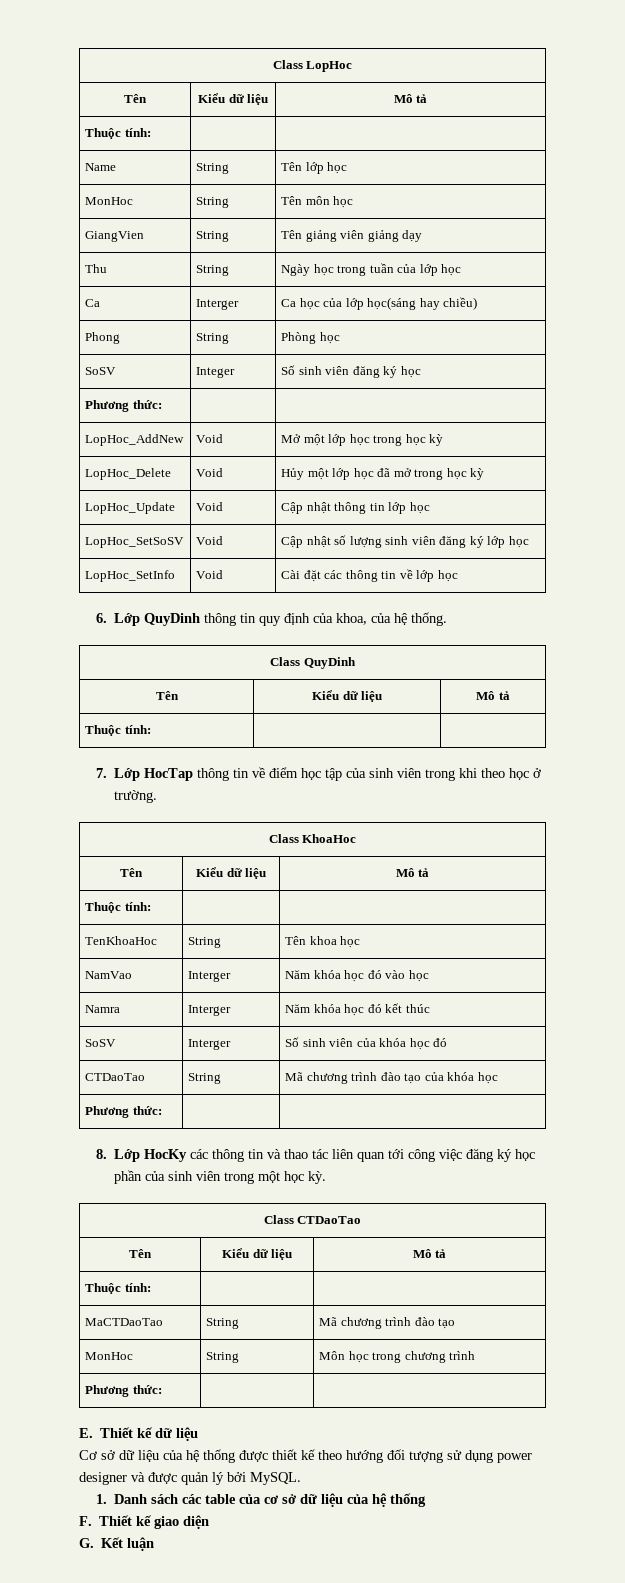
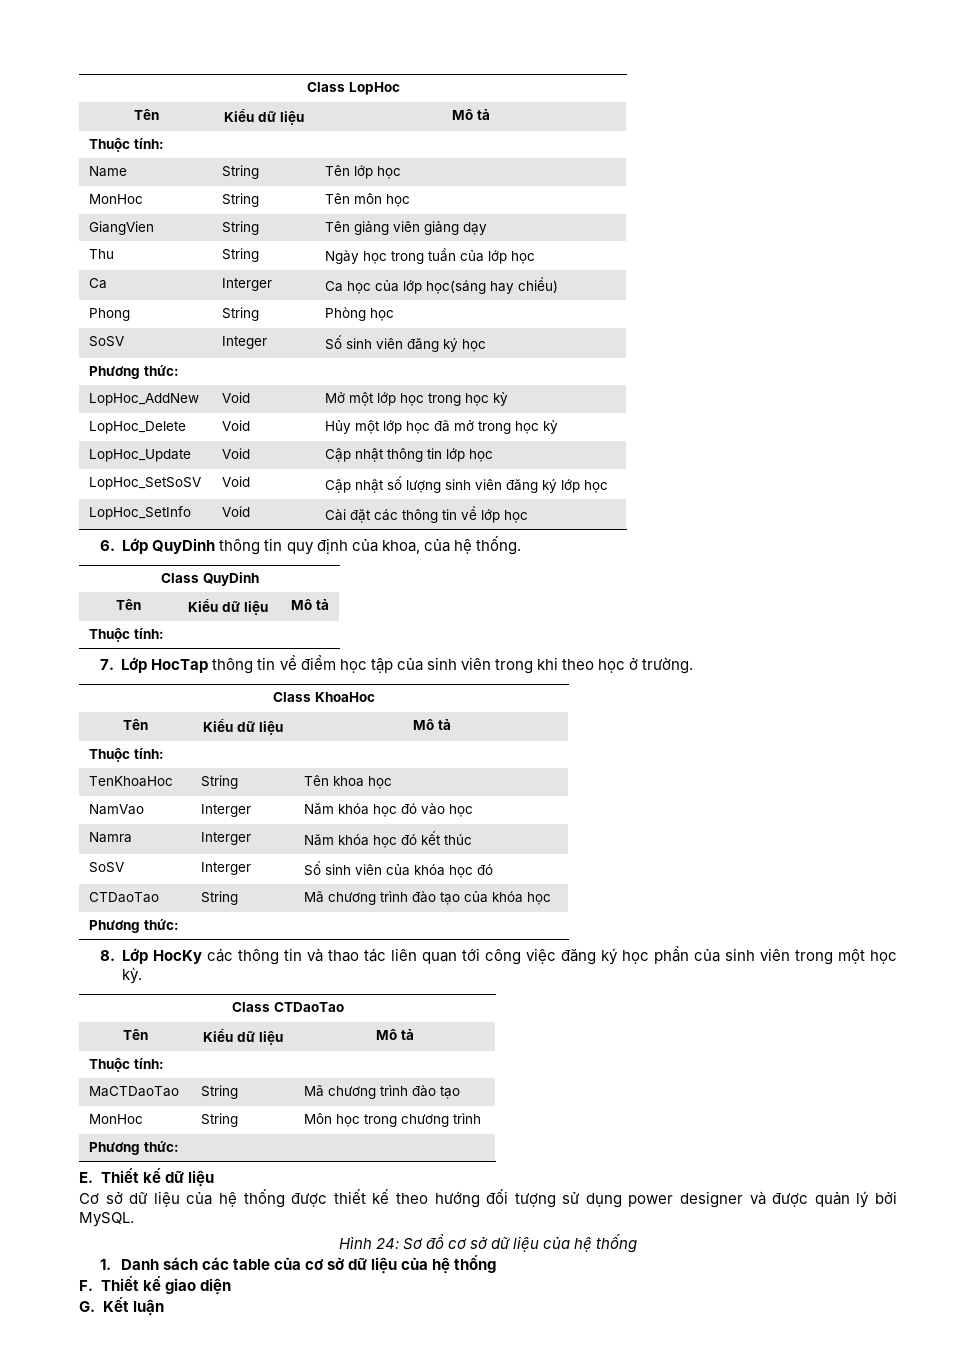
+ Hình 24: Sơ đồ cơ sở dữ liệu của hệ thống

